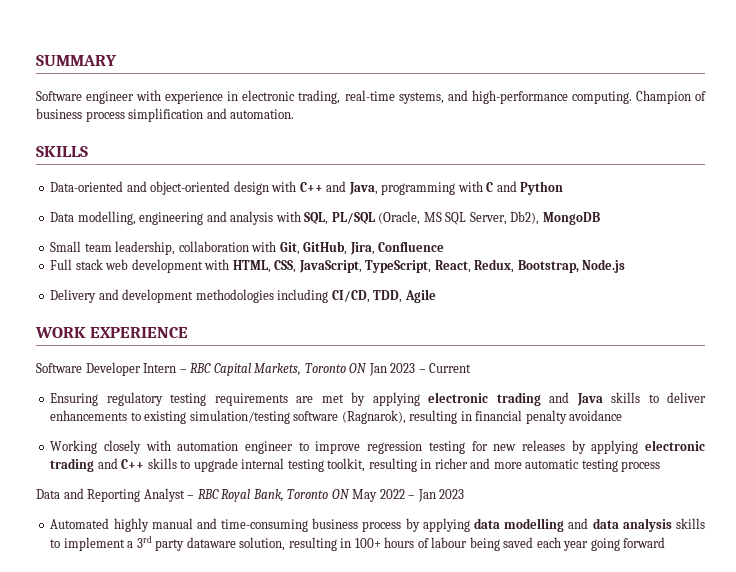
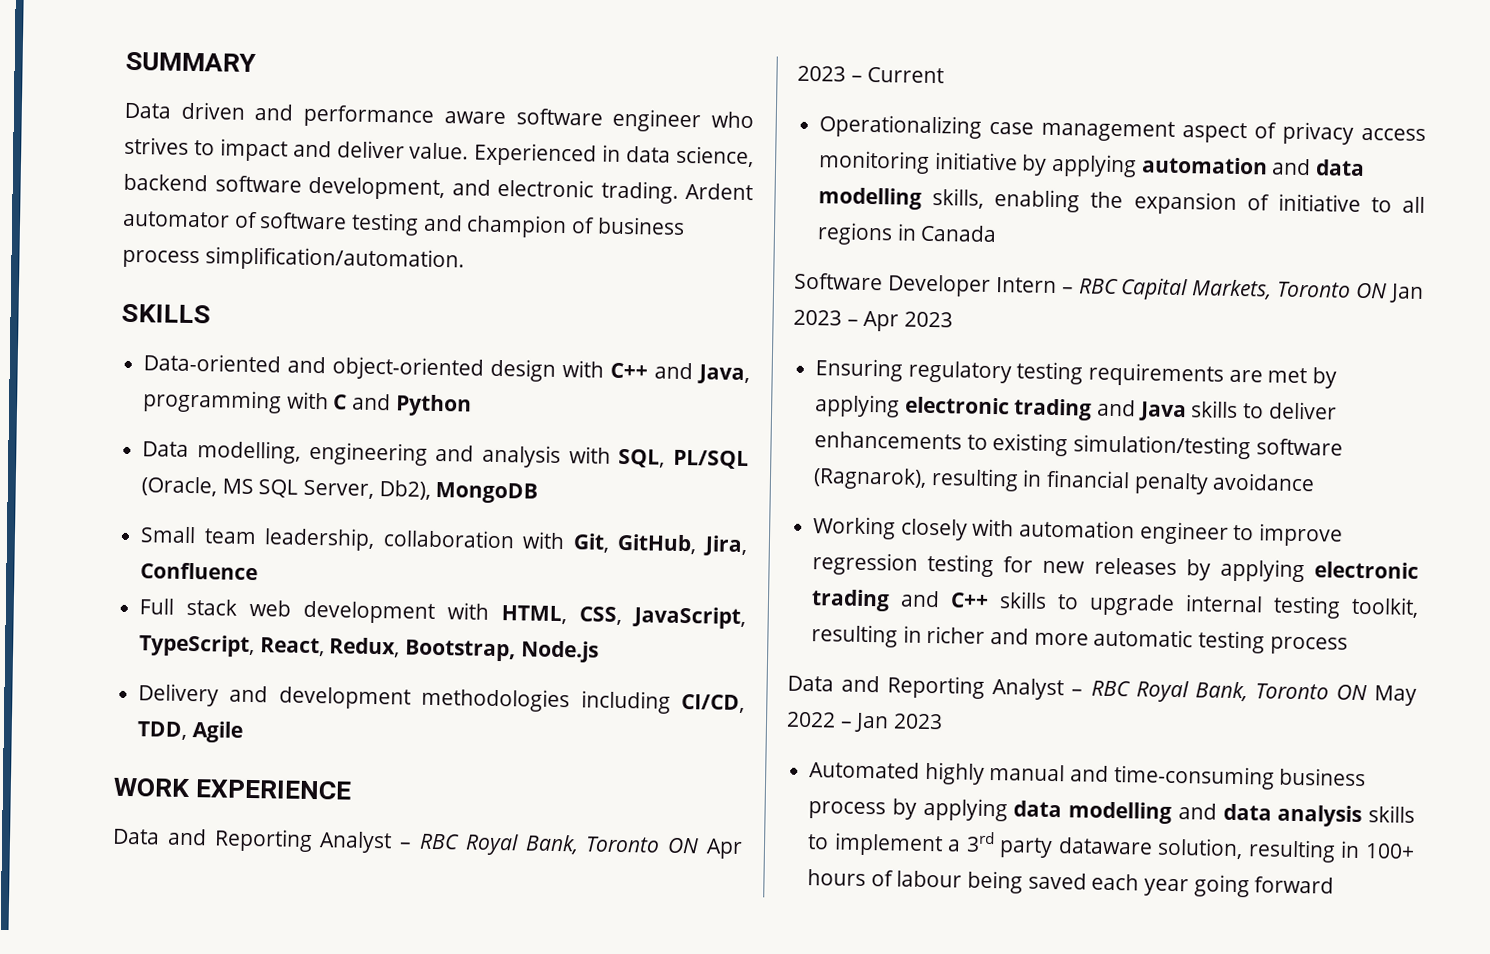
- Software engineer with experience in electronic trading, real-time systems, and high-performance computing. Champion of business process simplification and automation.
+ Data driven and performance aware software engineer who strives to impact and deliver value. Experienced in data science, backend software development, and electronic trading. Ardent automator of software testing and champion of business process simplification/automation.
+ Data and Reporting Analyst – RBC Royal Bank, Toronto ON Apr 2023 – Current
+ Operationalizing case management aspect of privacy access monitoring initiative by applying automation and data modelling skills, enabling the expansion of initiative to all regions in Canada
- Software Developer Intern – RBC Capital Markets, Toronto ON Jan 2023 – Current
+ Software Developer Intern – RBC Capital Markets, Toronto ON Jan 2023 – Apr 2023

